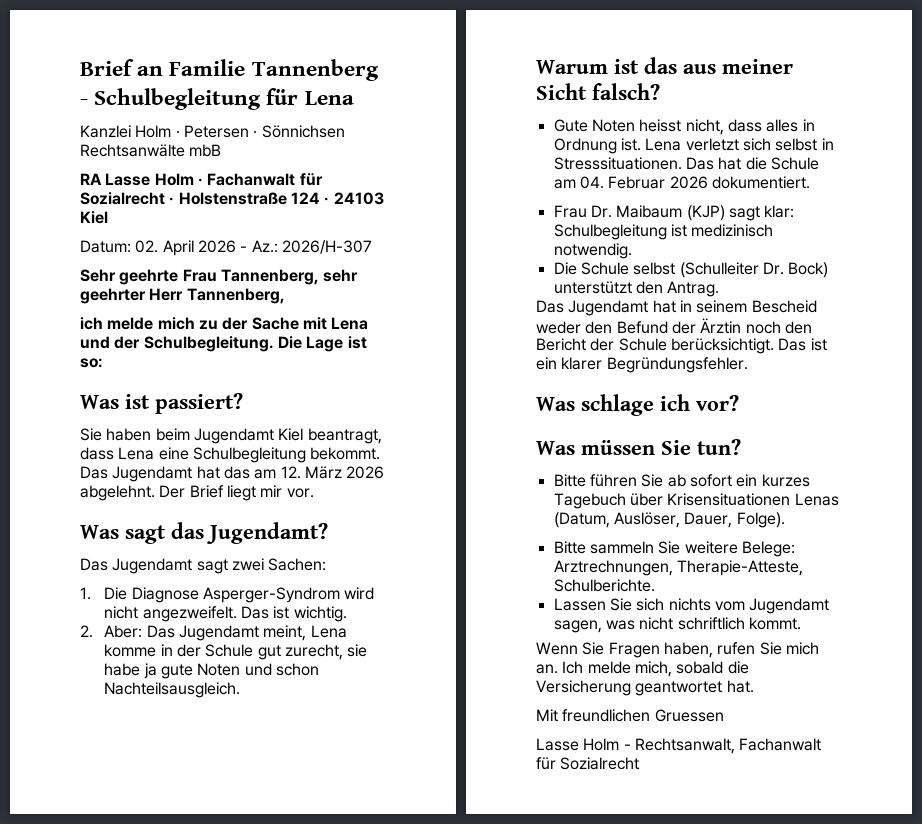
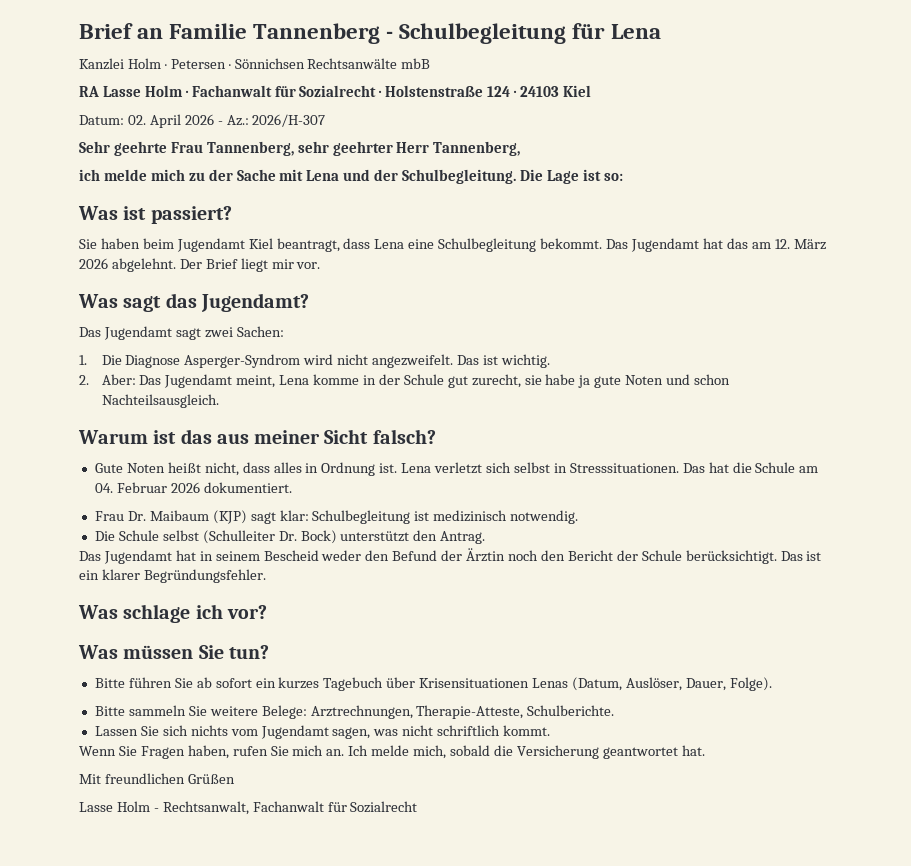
- Gute Noten heisst nicht, dass alles in Ordnung ist.
+ Gute Noten heißt nicht, dass alles in Ordnung ist.
- Mit freundlichen Gruessen
+ Mit freundlichen Grüßen

